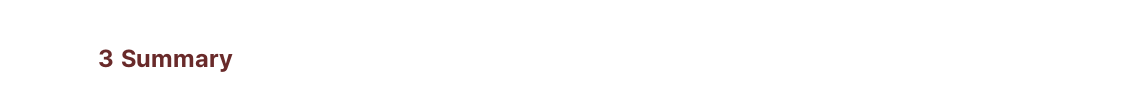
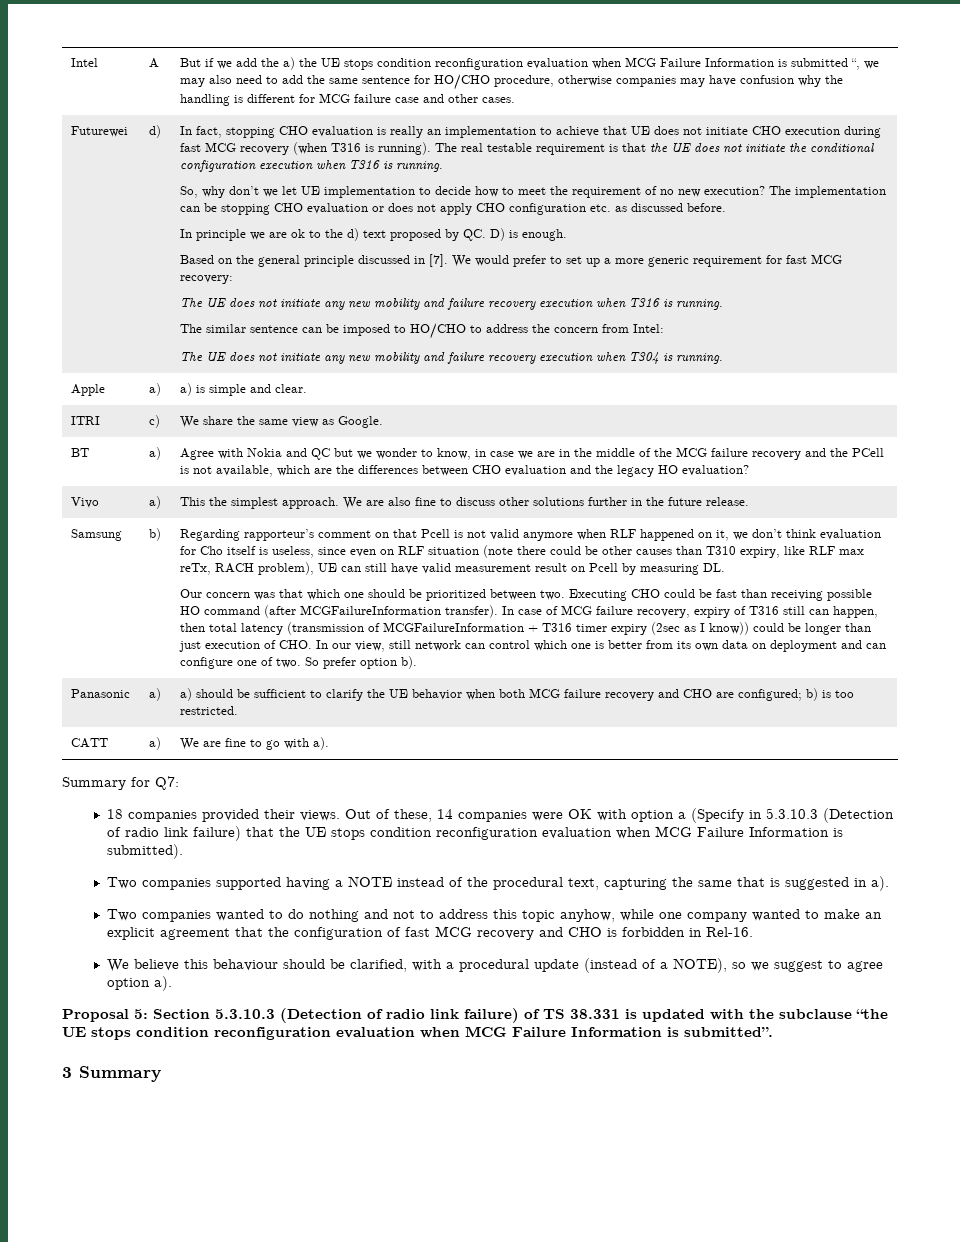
+ Intel | A | But if we add the a) the UE stops condition reconfiguration evaluation when MCG Failure Information is submitted “, we may also need to add the same sentence for HO/CHO procedure, otherwise companies may have confusion why the handling is different for MCG failure case and other cases.
+ Futurewei | d) | In fact, stopping CHO evaluation is really an implementation to achieve that UE does not initiate CHO execution during fast MCG recovery (when T316 is running). The real testable requirement is that the UE does not initiate the conditional configuration execution when T316 is running.
+ So, why don’t we let UE implementation to decide how to meet the requirement of no new execution? The implementation can be stopping CHO evaluation or does not apply CHO configuration etc. as discussed before.
+ In principle we are ok to the d) text proposed by QC. D) is enough.
+ Based on the general principle discussed in [7]. We would prefer to set up a more generic requirement for fast MCG recovery:
+ The UE does not initiate any new mobility and failure recovery execution when T316 is running.
+ The similar sentence can be imposed to HO/CHO to address the concern from Intel:
+ The UE does not initiate any new mobility and failure recovery execution when T304 is running.
+ Apple | a) | a) is simple and clear.
+ ITRI | c) | We share the same view as Google.
+ BT | a) | Agree with Nokia and QC but we wonder to know, in case we are in the middle of the MCG failure recovery and the PCell is not available, which are the differences between CHO evaluation and the legacy HO evaluation?
+ Vivo | a) | This the simplest approach. We are also fine to discuss other solutions further in the future release.
+ Samsung | b) | Regarding rapporteur’s comment on that Pcell is not valid anymore when RLF happened on it, we don’t think evaluation for Cho itself is useless, since even on RLF situation (note there could be other causes than T310 expiry, like RLF max reTx, RACH problem), UE can still have valid measurement result on Pcell by measuring DL.
+ Our concern was that which one should be prioritized between two. Executing CHO could be fast than receiving possible HO command (after MCGFailureInformation transfer). In case of MCG failure recovery, expiry of T316 still can happen, then total latency (transmission of MCGFailureInformation + T316 timer expiry (2sec as I know)) could be longer than just execution of CHO. In our view, still network can control which one is better from its own data on deployment and can configure one of two. So prefer option b).
+ Panasonic | a) | a) should be sufficient to clarify the UE behavior when both MCG failure recovery and CHO are configured; b) is too restricted.
+ CATT | a) | We are fine to go with a).
+ Summary for Q7:
+ 18 companies provided their views. Out of these, 14 companies were OK with option a (Specify in 5.3.10.3 (Detection of radio link failure) that the UE stops condition reconfiguration evaluation when MCG Failure Information is submitted).
+ Two companies supported having a NOTE instead of the procedural text, capturing the same that is suggested in a).
+ Two companies wanted to do nothing and not to address this topic anyhow, while one company wanted to make an explicit agreement that the configuration of fast MCG recovery and CHO is forbidden in Rel-16.
+ We believe this behaviour should be clarified, with a procedural update (instead of a NOTE), so we suggest to agree option a).
+ Proposal 5: Section 5.3.10.3 (Detection of radio link failure) of TS 38.331 is updated with the subclause “the UE stops condition reconfiguration evaluation when MCG Failure Information is submitted”.

